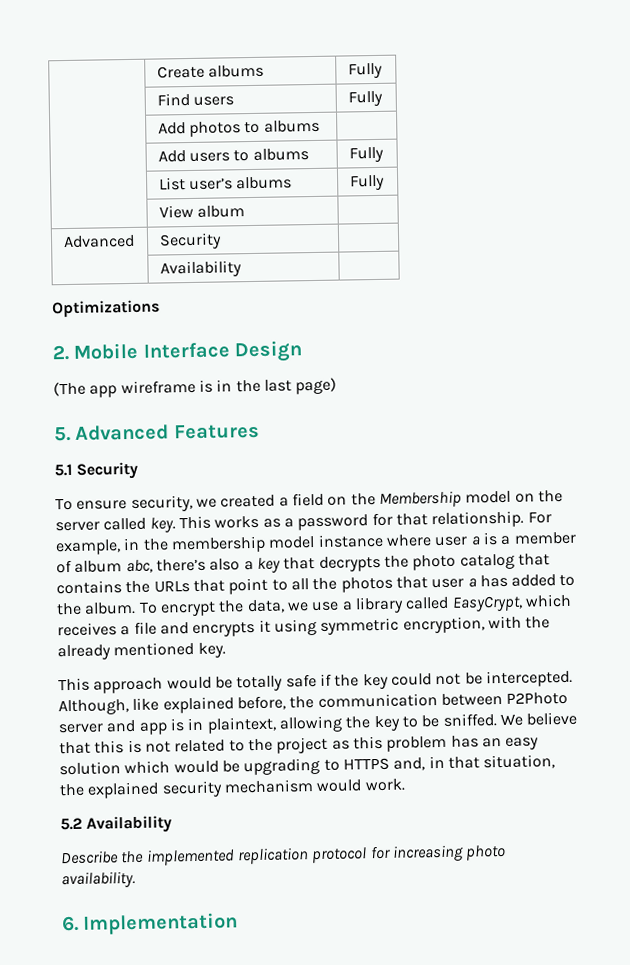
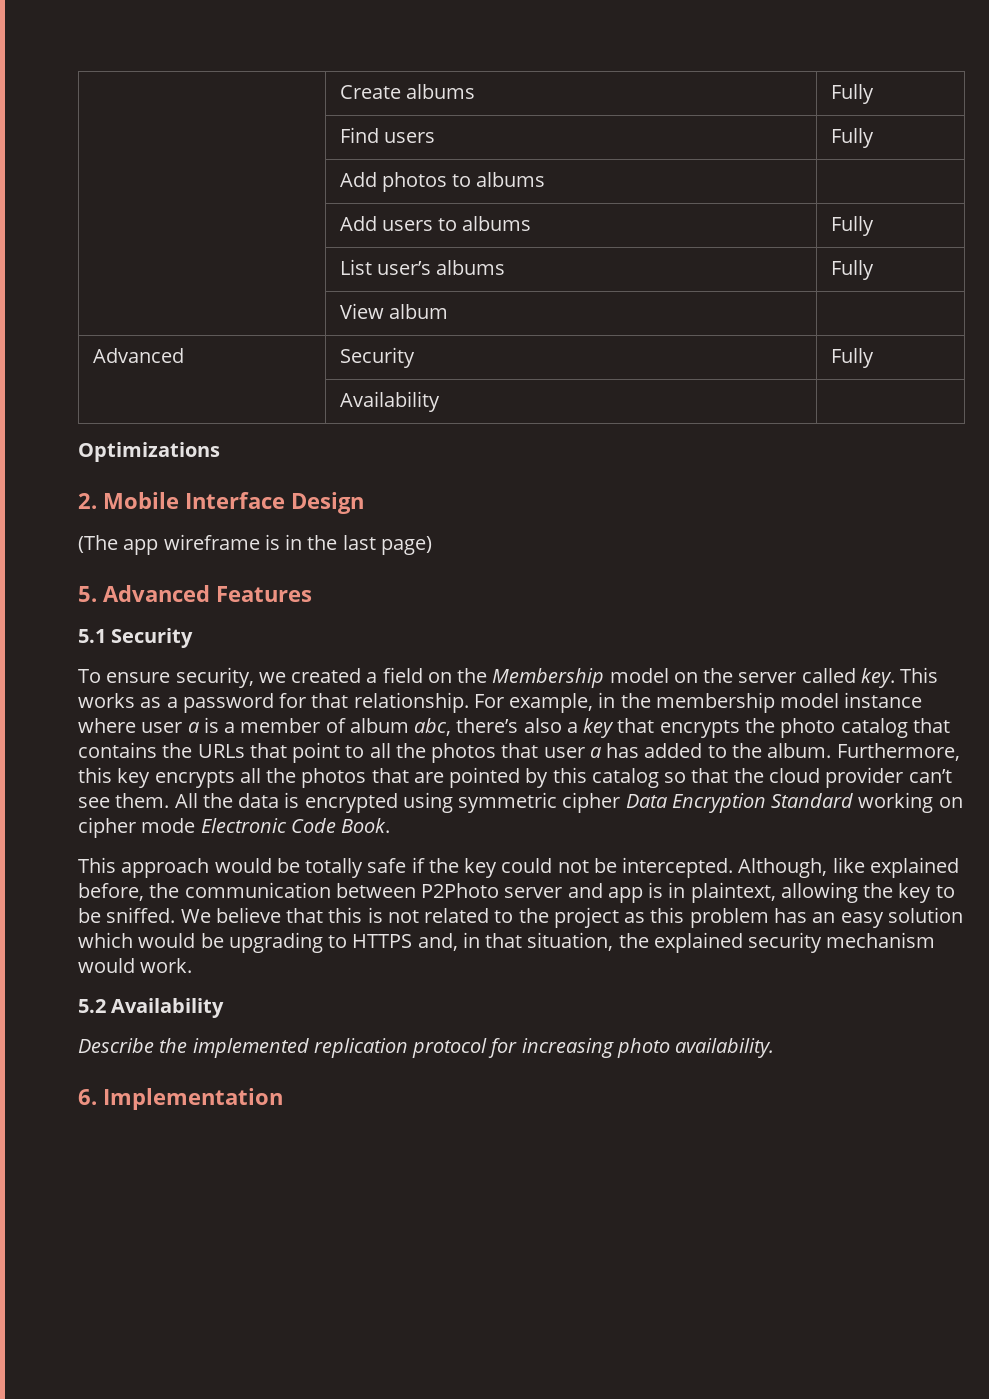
- Advanced | Security |
+ Advanced | Security | Fully
- For example, in the membership model instance where user a is a member of album abc, there’s also a key that decrypts the photo catalog that contains the URLs that point to all the photos that user a has added to the album.
+ For example, in the membership model instance where user a is a member of album abc, there’s also a key that encrypts the photo catalog that contains the URLs that point to all the photos that user a has added to the album.
- To encrypt the data, we use a library called EasyCrypt, which receives a file and encrypts it using symmetric encryption, with the already mentioned key.
+ Furthermore, this key encrypts all the photos that are pointed by this catalog so that the cloud provider can’t see them. All the data is encrypted using symmetric cipher Data Encryption Standard working on cipher mode Electronic Code Book.

